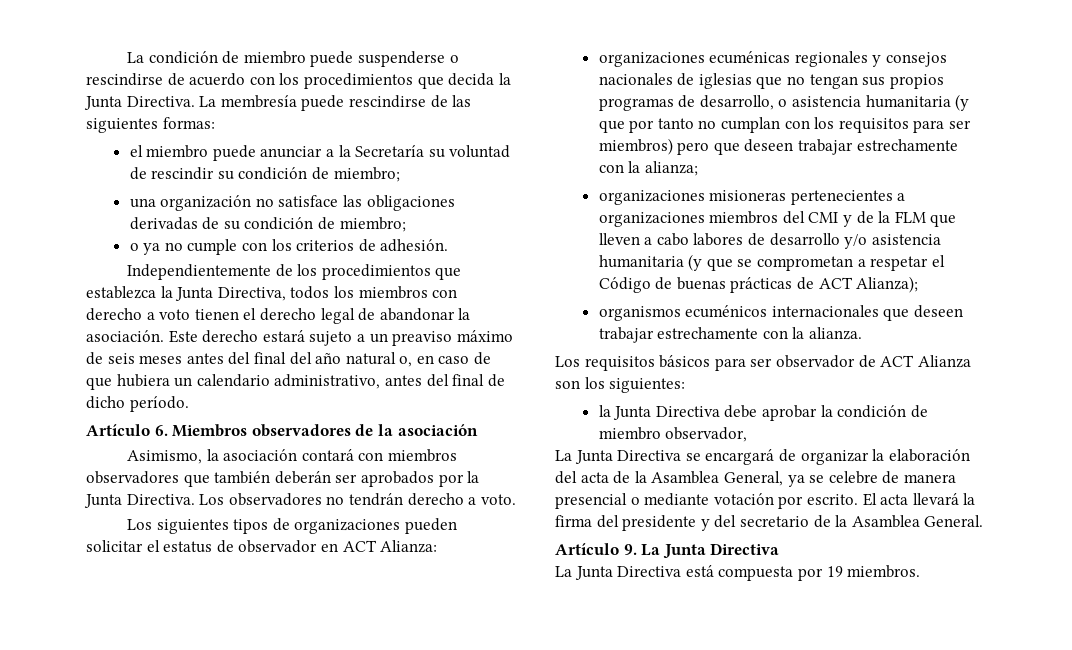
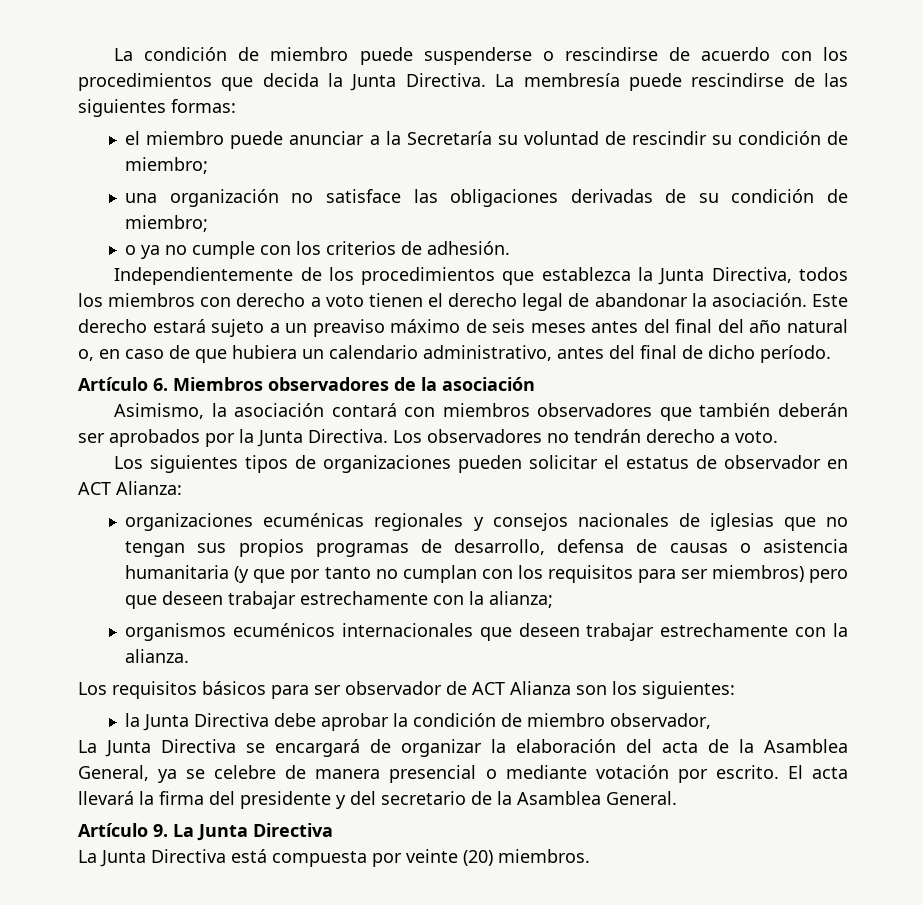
- organizaciones ecuménicas regionales y consejos nacionales de iglesias que no tengan sus propios programas de desarrollo, o asistencia humanitaria (y que por tanto no cumplan con los requisitos para ser miembros) pero que deseen trabajar estrechamente con la alianza;
+ organizaciones ecuménicas regionales y consejos nacionales de iglesias que no tengan sus propios programas de desarrollo, defensa de causas o asistencia humanitaria (y que por tanto no cumplan con los requisitos para ser miembros) pero que deseen trabajar estrechamente con la alianza;
- organizaciones misioneras pertenecientes a organizaciones miembros del CMI y de la FLM que lleven a cabo labores de desarrollo y/o asistencia humanitaria (y que se comprometan a respetar el Código de buenas prácticas de ACT Alianza);
- La Junta Directiva está compuesta por 19 miembros.
+ La Junta Directiva está compuesta por veinte (20) miembros.

